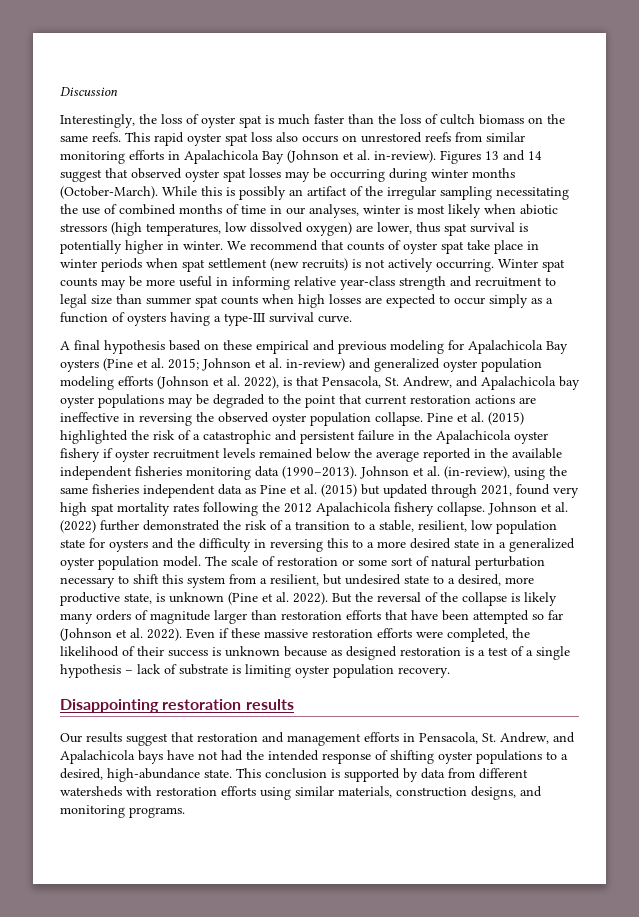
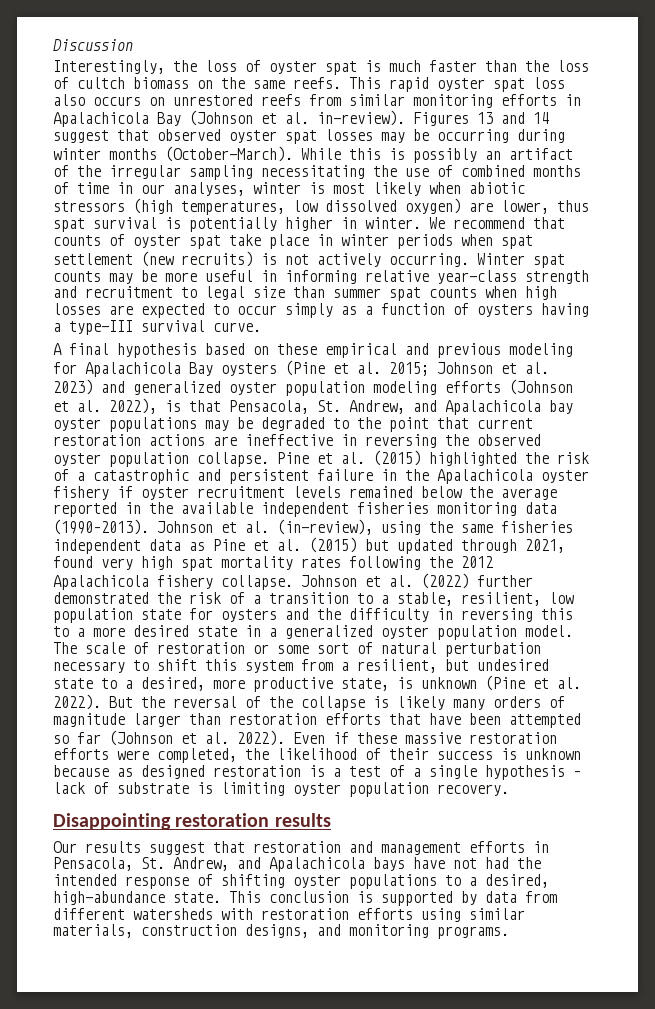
- A final hypothesis based on these empirical and previous modeling for Apalachicola Bay oysters (Pine et al. 2015; Johnson et al. in-review) and generalized oyster population modeling efforts (Johnson et al. 2022), is that Pensacola, St. Andrew, and Apalachicola bay oyster populations may be degraded to the point that current restoration actions are ineffective in reversing the observed oyster population collapse.
+ A final hypothesis based on these empirical and previous modeling for Apalachicola Bay oysters (Pine et al. 2015; Johnson et al. 2023) and generalized oyster population modeling efforts (Johnson et al. 2022), is that Pensacola, St. Andrew, and Apalachicola bay oyster populations may be degraded to the point that current restoration actions are ineffective in reversing the observed oyster population collapse.

